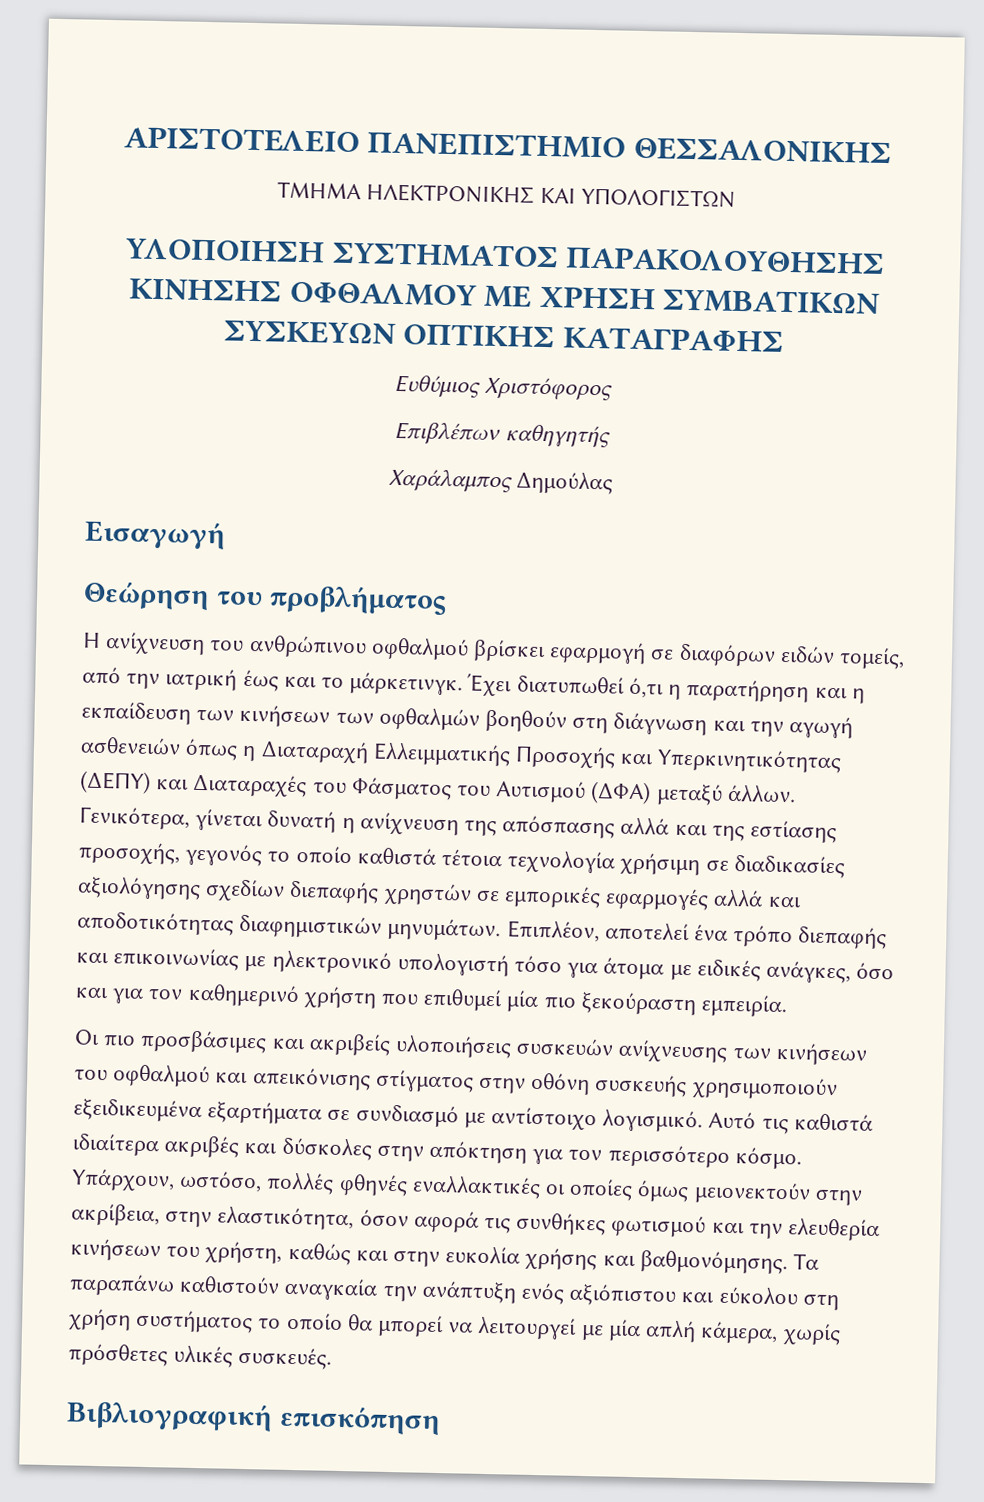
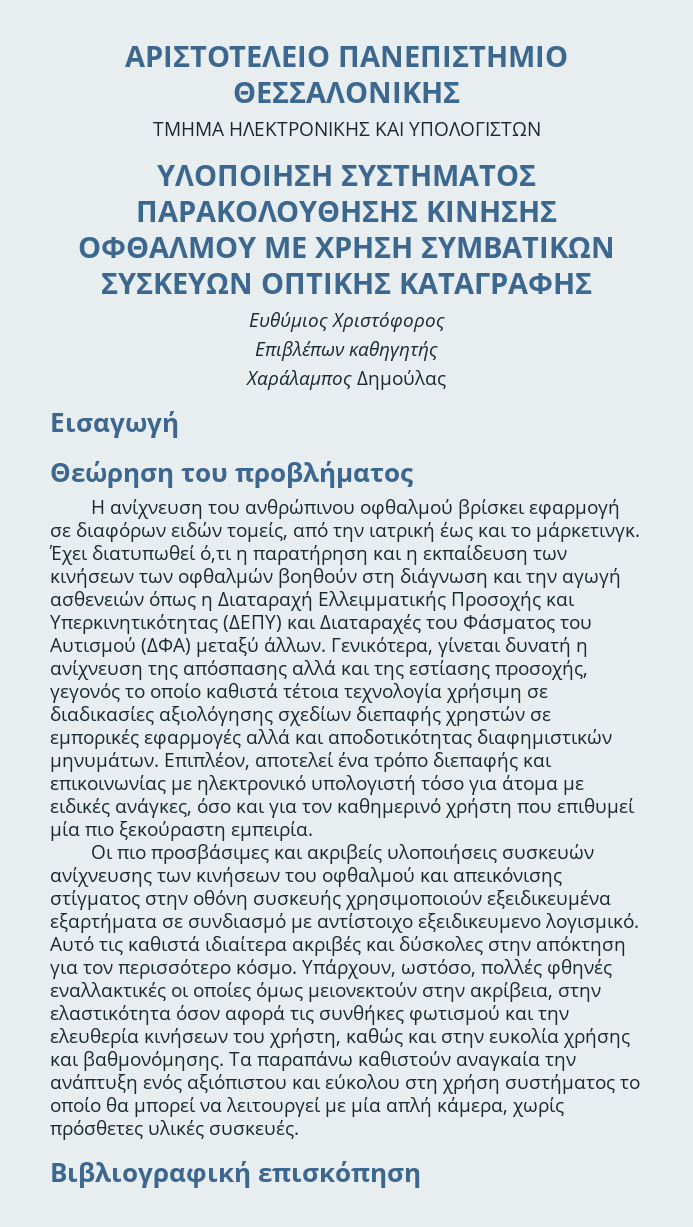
- Οι πιο προσβάσιμες και ακριβείς υλοποιήσεις συσκευών ανίχνευσης των κινήσεων του οφθαλμού και απεικόνισης στίγματος στην οθόνη συσκευής χρησιμοποιούν εξειδικευμένα εξαρτήματα σε συνδιασμό με αντίστοιχο λογισμικό.
+ Οι πιο προσβάσιμες και ακριβείς υλοποιήσεις συσκευών ανίχνευσης των κινήσεων του οφθαλμού και απεικόνισης στίγματος στην οθόνη συσκευής χρησιμοποιούν εξειδικευμένα εξαρτήματα σε συνδιασμό με αντίστοιχο εξειδικευμενο λογισμικό.
- Υπάρχουν, ωστόσο, πολλές φθηνές εναλλακτικές οι οποίες όμως μειονεκτούν στην ακρίβεια, στην ελαστικότητα, όσον αφορά τις συνθήκες φωτισμού και την ελευθερία κινήσεων του χρήστη, καθώς και στην ευκολία χρήσης και βαθμονόμησης.
+ Υπάρχουν, ωστόσο, πολλές φθηνές εναλλακτικές οι οποίες όμως μειονεκτούν στην ακρίβεια, στην ελαστικότητα όσον αφορά τις συνθήκες φωτισμού και την ελευθερία κινήσεων του χρήστη, καθώς και στην ευκολία χρήσης και βαθμονόμησης.

